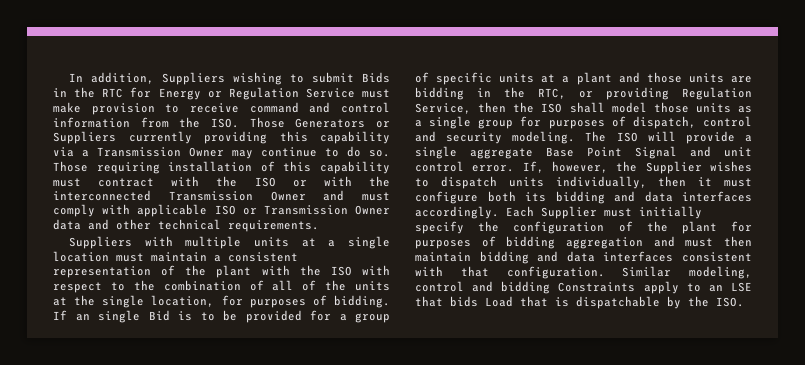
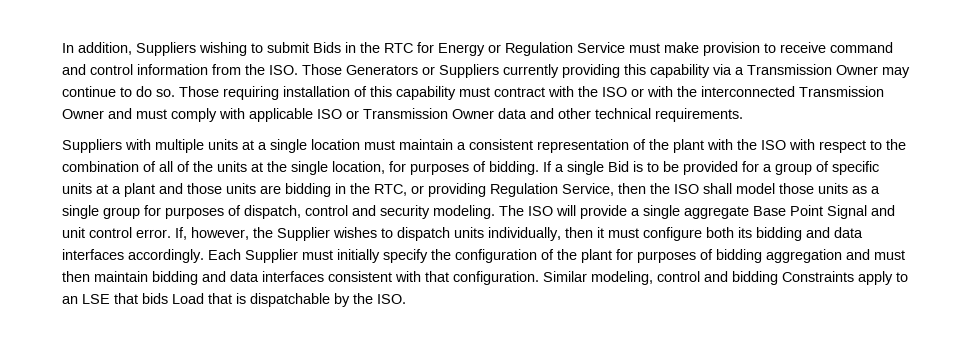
- If an single Bid is to be provided for a group of specific units at a plant and those units are bidding in the RTC, or providing Regulation Service, then the ISO shall model those units as a single group for purposes of dispatch, control and security modeling.
+ If a single Bid is to be provided for a group of specific units at a plant and those units are bidding in the RTC, or providing Regulation Service, then the ISO shall model those units as a single group for purposes of dispatch, control and security modeling.

